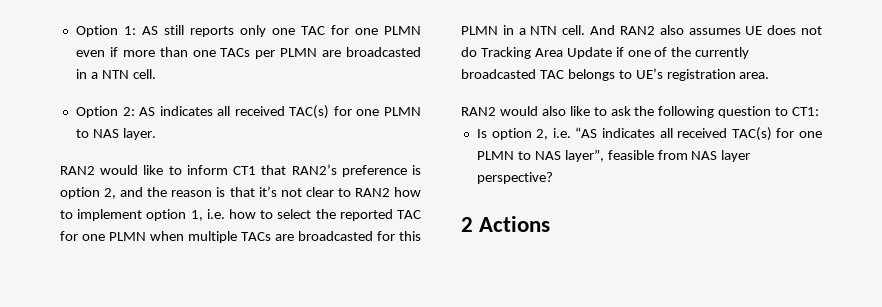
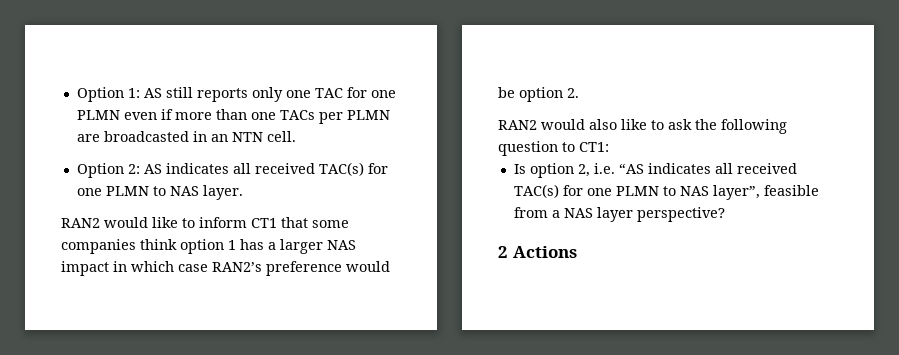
- Option 1: AS still reports only one TAC for one PLMN even if more than one TACs per PLMN are broadcasted in a NTN cell.
+ Option 1: AS still reports only one TAC for one PLMN even if more than one TACs per PLMN are broadcasted in an NTN cell.
- RAN2 would like to inform CT1 that RAN2’s preference is option 2, and the reason is that it’s not clear to RAN2 how to implement option 1, i.e. how to select the reported TAC for one PLMN when multiple TACs are broadcasted for this PLMN in a NTN cell. And RAN2 also assumes UE does not do Tracking Area Update if one of the currently broadcasted TAC belongs to UE’s registration area.
+ RAN2 would like to inform CT1 that some companies think option 1 has a larger NAS impact in which case RAN2’s preference would be option 2.
- Is option 2, i.e. “AS indicates all received TAC(s) for one PLMN to NAS layer”, feasible from NAS layer perspective?
+ Is option 2, i.e. “AS indicates all received TAC(s) for one PLMN to NAS layer”, feasible from a NAS layer perspective?

